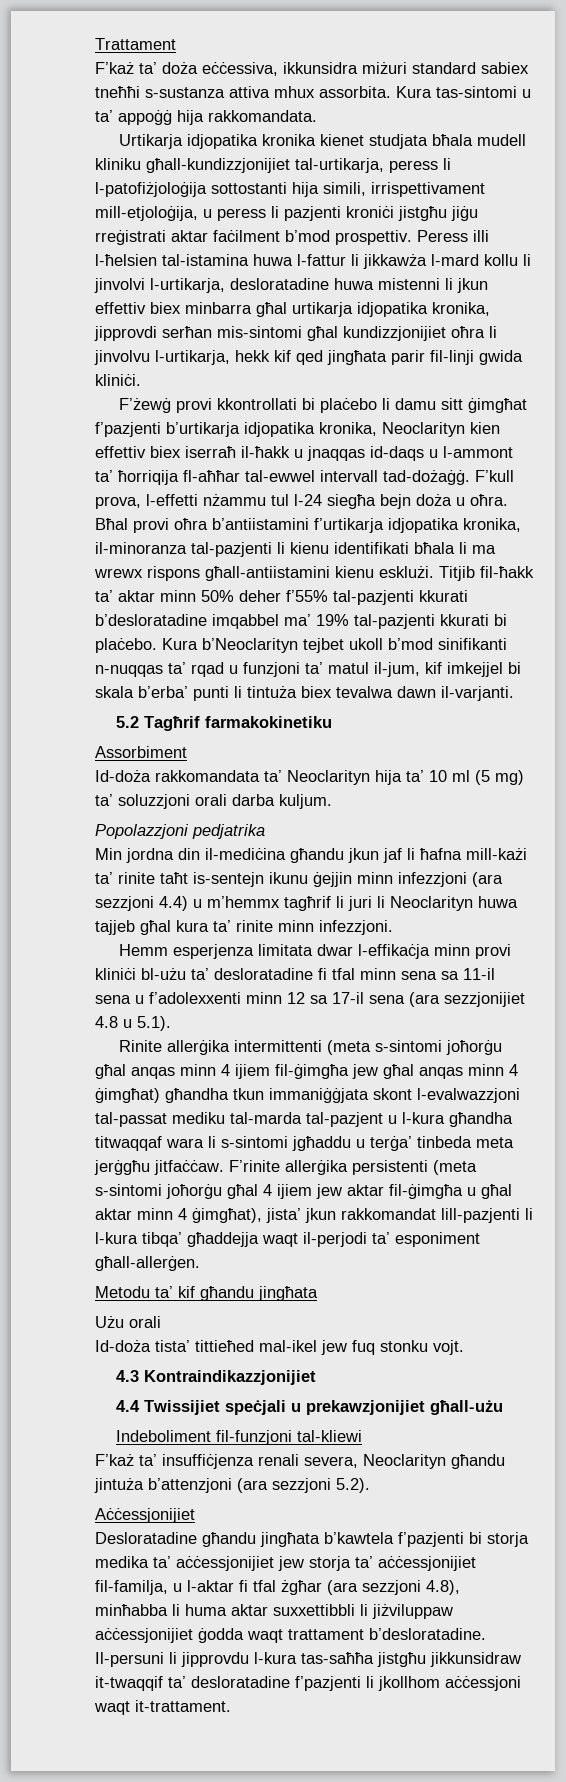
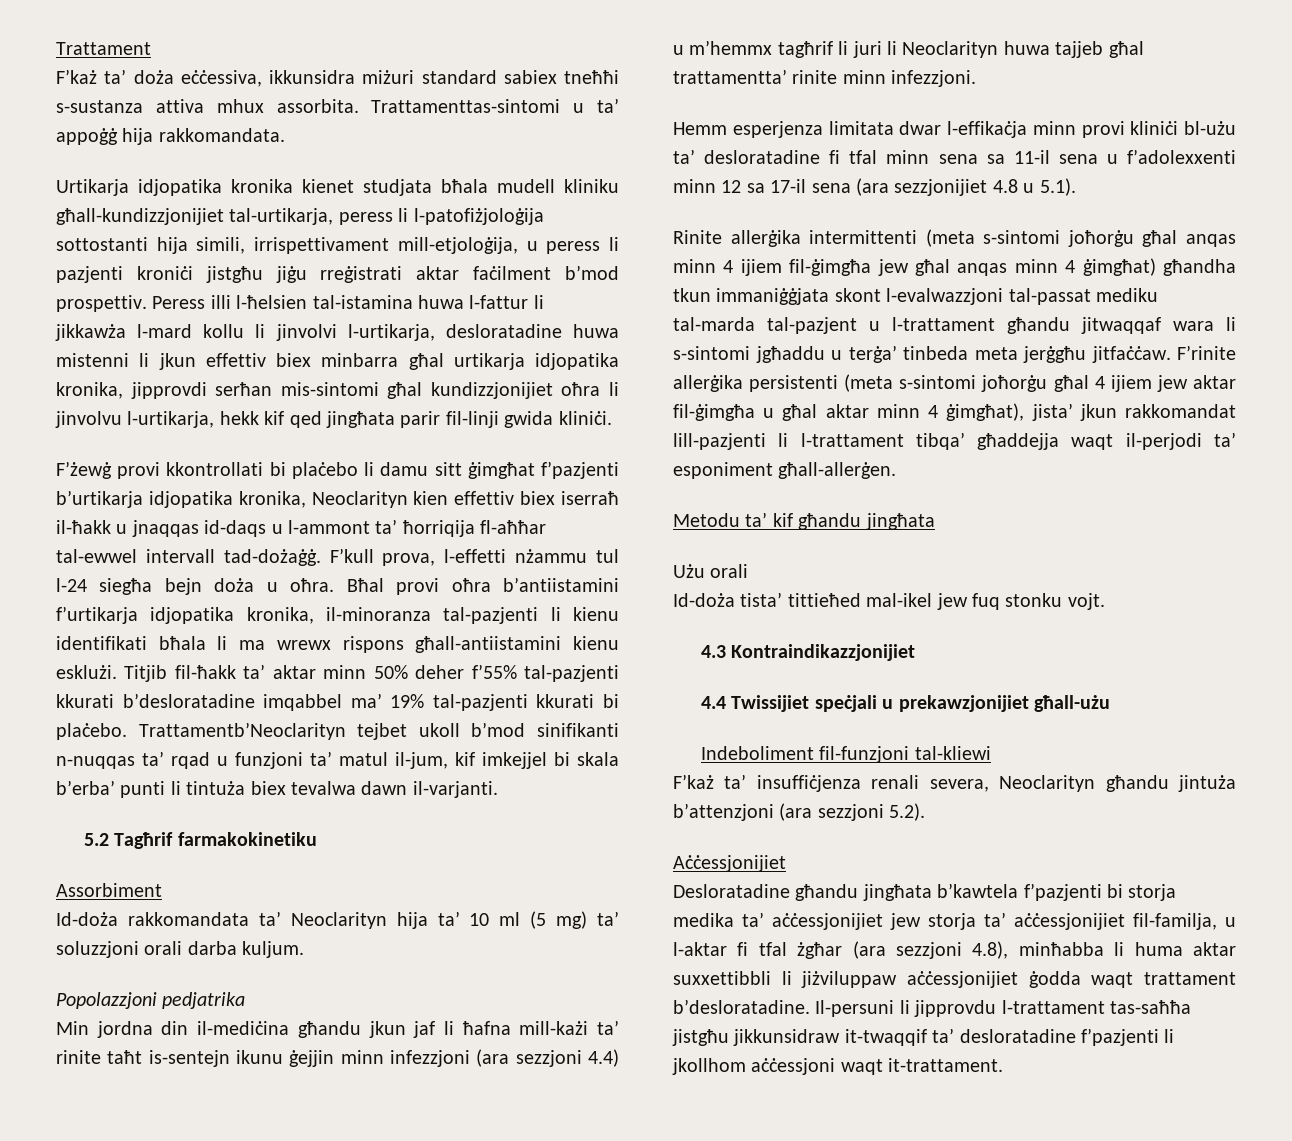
- Kura tas-sintomi u ta’ appoġġ hija rakkomandata.
+ Trattamenttas-sintomi u ta’ appoġġ hija rakkomandata.
- Kura b’Neoclarityn tejbet ukoll b’mod sinifikanti n-nuqqas ta’ rqad u funzjoni ta’ matul il-jum, kif imkejjel bi skala b’erba’ punti li tintuża biex tevalwa dawn il-varjanti.
+ Trattamentb’Neoclarityn tejbet ukoll b’mod sinifikanti n-nuqqas ta’ rqad u funzjoni ta’ matul il-jum, kif imkejjel bi skala b’erba’ punti li tintuża biex tevalwa dawn il-varjanti.
- Min jordna din il-mediċina għandu jkun jaf li ħafna mill-każi ta’ rinite taħt is-sentejn ikunu ġejjin minn infezzjoni (ara sezzjoni 4.4) u m’hemmx tagħrif li juri li Neoclarityn huwa tajjeb għal kura ta’ rinite minn infezzjoni.
+ Min jordna din il-mediċina għandu jkun jaf li ħafna mill-każi ta’ rinite taħt is-sentejn ikunu ġejjin minn infezzjoni (ara sezzjoni 4.4) u m’hemmx tagħrif li juri li Neoclarityn huwa tajjeb għal trattamentta’ rinite minn infezzjoni.
- Rinite allerġika intermittenti (meta s-sintomi joħorġu għal anqas minn 4 ijiem fil-ġimgħa jew għal anqas minn 4 ġimgħat) għandha tkun immaniġġjata skont l-evalwazzjoni tal-passat mediku tal-marda tal-pazjent u l-kura għandha titwaqqaf wara li s-sintomi jgħaddu u terġa’ tinbeda meta jerġgħu jitfaċċaw.
+ Rinite allerġika intermittenti (meta s-sintomi joħorġu għal anqas minn 4 ijiem fil-ġimgħa jew għal anqas minn 4 ġimgħat) għandha tkun immaniġġjata skont l-evalwazzjoni tal-passat mediku tal-marda tal-pazjent u l-trattament għandu jitwaqqaf wara li s-sintomi jgħaddu u terġa’ tinbeda meta jerġgħu jitfaċċaw.
- F’rinite allerġika persistenti (meta s-sintomi joħorġu għal 4 ijiem jew aktar fil-ġimgħa u għal aktar minn 4 ġimgħat), jista’ jkun rakkomandat lill-pazjenti li l-kura tibqa’ għaddejja waqt il-perjodi ta’ esponiment għall-allerġen.
+ F’rinite allerġika persistenti (meta s-sintomi joħorġu għal 4 ijiem jew aktar fil-ġimgħa u għal aktar minn 4 ġimgħat), jista’ jkun rakkomandat lill-pazjenti li l-trattament tibqa’ għaddejja waqt il-perjodi ta’ esponiment għall-allerġen.
- Il-persuni li jipprovdu l-kura tas-saħħa jistgħu jikkunsidraw it-twaqqif ta’ desloratadine f’pazjenti li jkollhom aċċessjoni waqt it-trattament.
+ Il-persuni li jipprovdu l-trattament tas-saħħa jistgħu jikkunsidraw it-twaqqif ta’ desloratadine f’pazjenti li jkollhom aċċessjoni waqt it-trattament.

